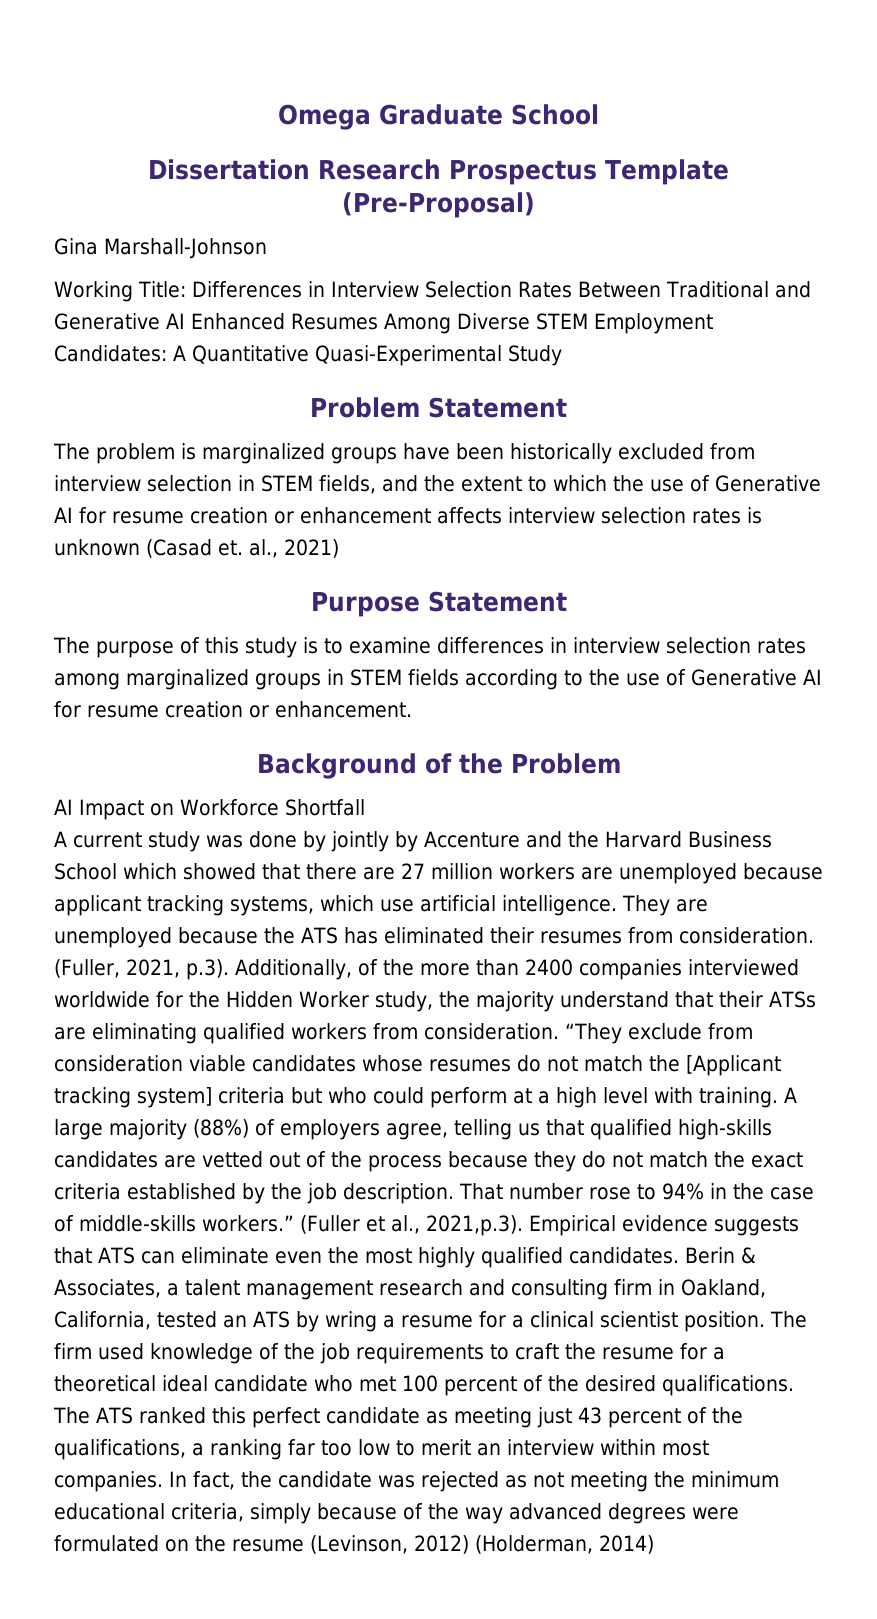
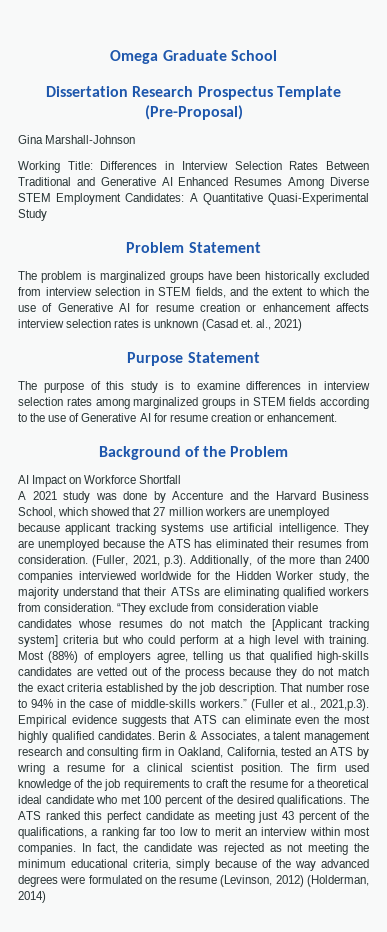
- A current study was done by jointly by Accenture and the Harvard Business School which showed that there are 27 million workers are unemployed because applicant tracking systems, which use artificial intelligence.
+ A 2021 study was done by Accenture and the Harvard Business School, which showed that 27 million workers are unemployed because applicant tracking systems use artificial intelligence.
- A large majority (88%) of employers agree, telling us that qualified high-skills candidates are vetted out of the process because they do not match the exact criteria established by the job description.
+ Most (88%) of employers agree, telling us that qualified high-skills candidates are vetted out of the process because they do not match the exact criteria established by the job description.

